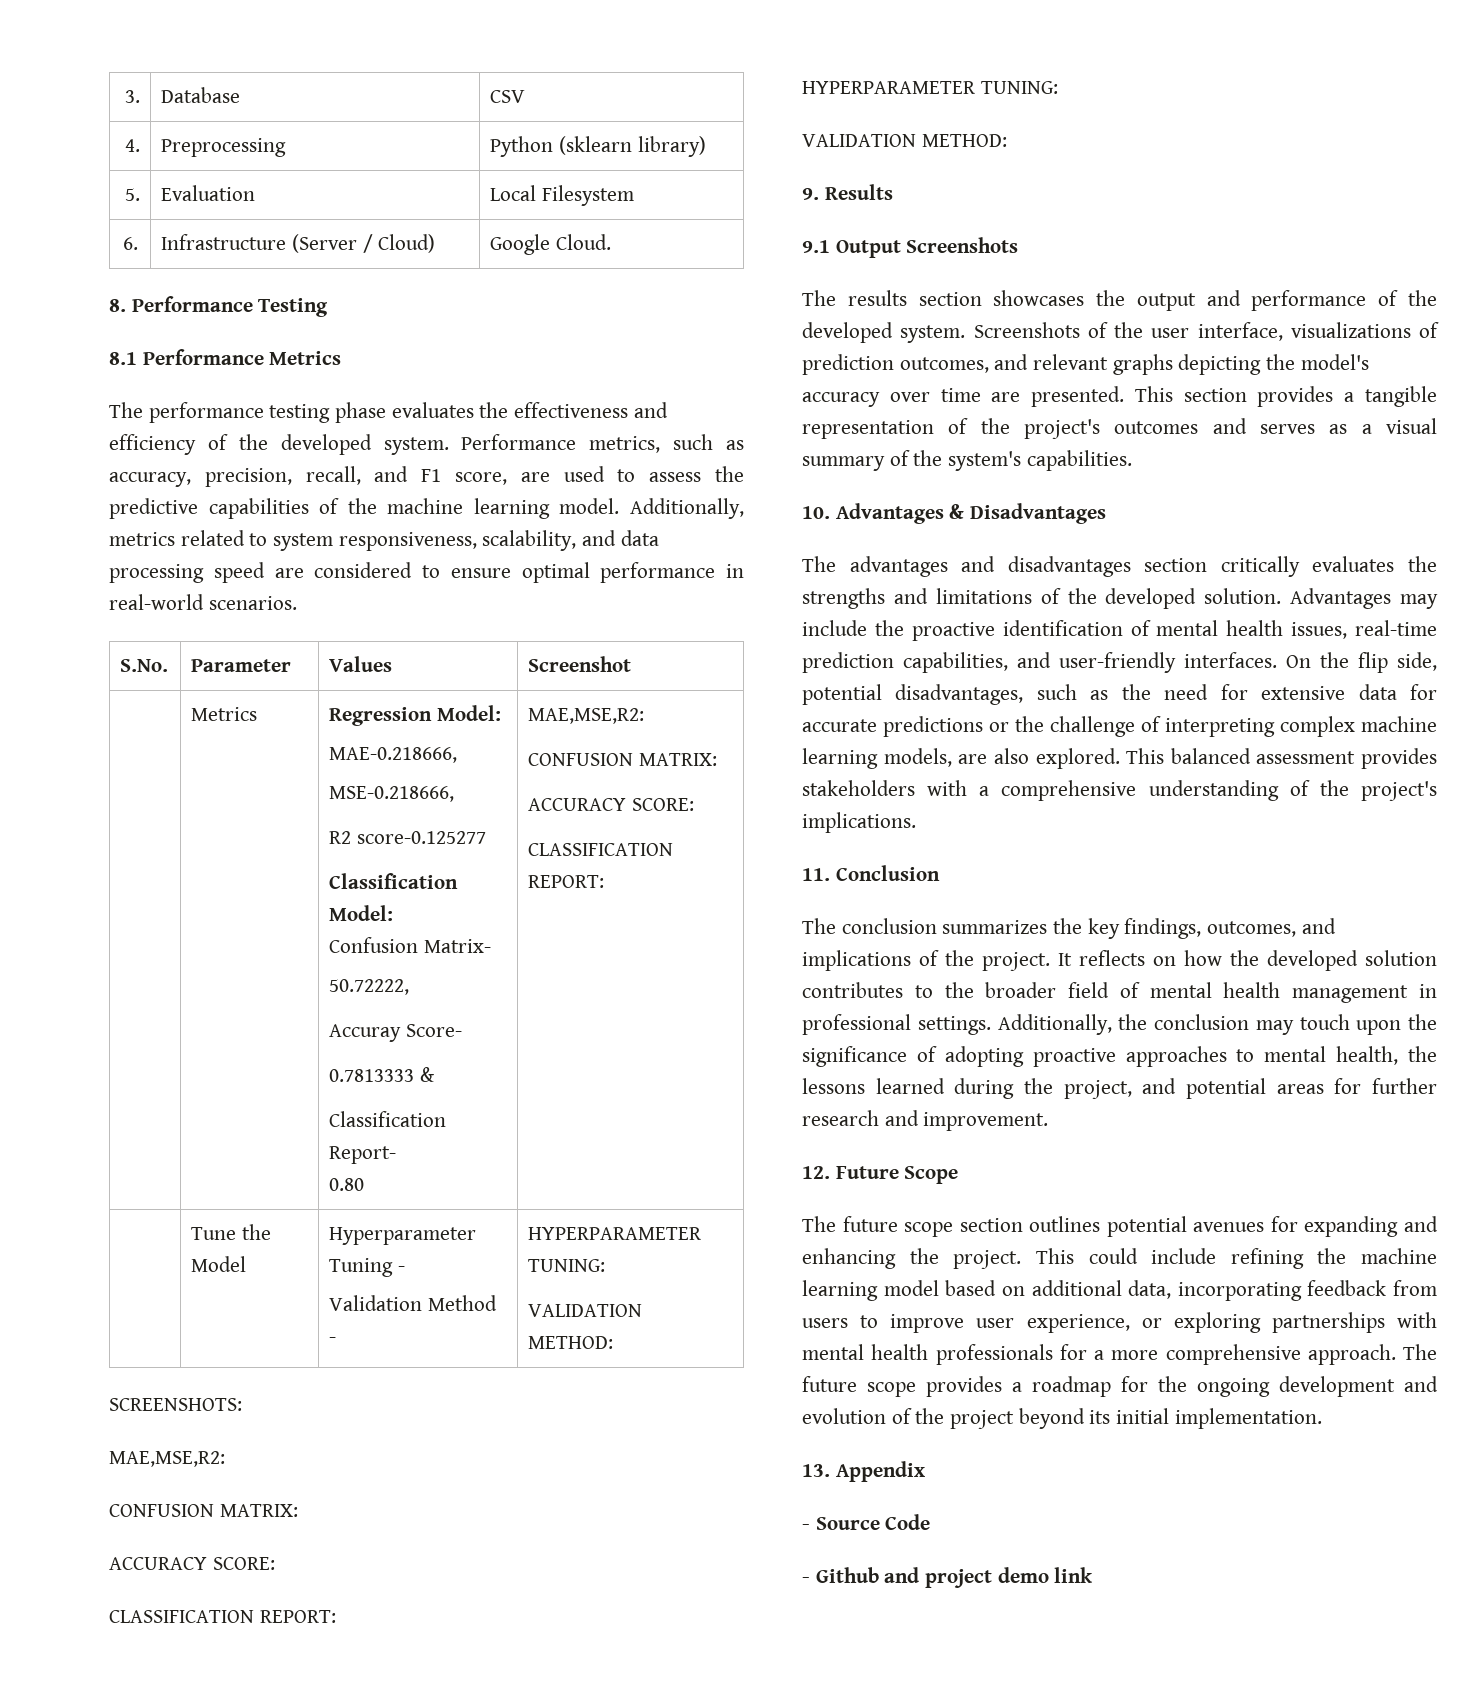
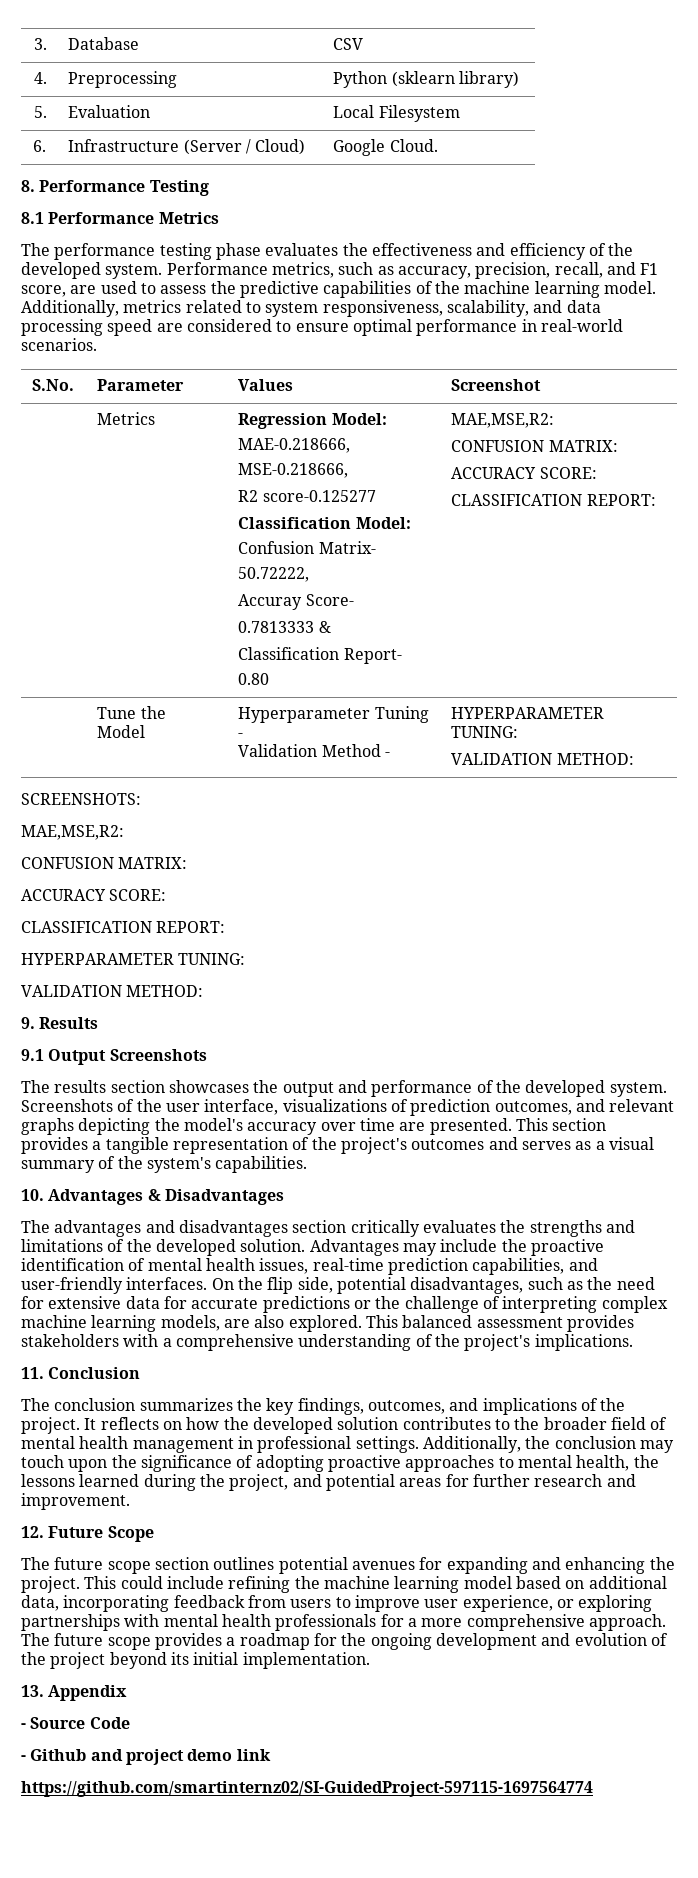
+ https://github.com/smartinternz02/SI-GuidedProject-597115-1697564774

